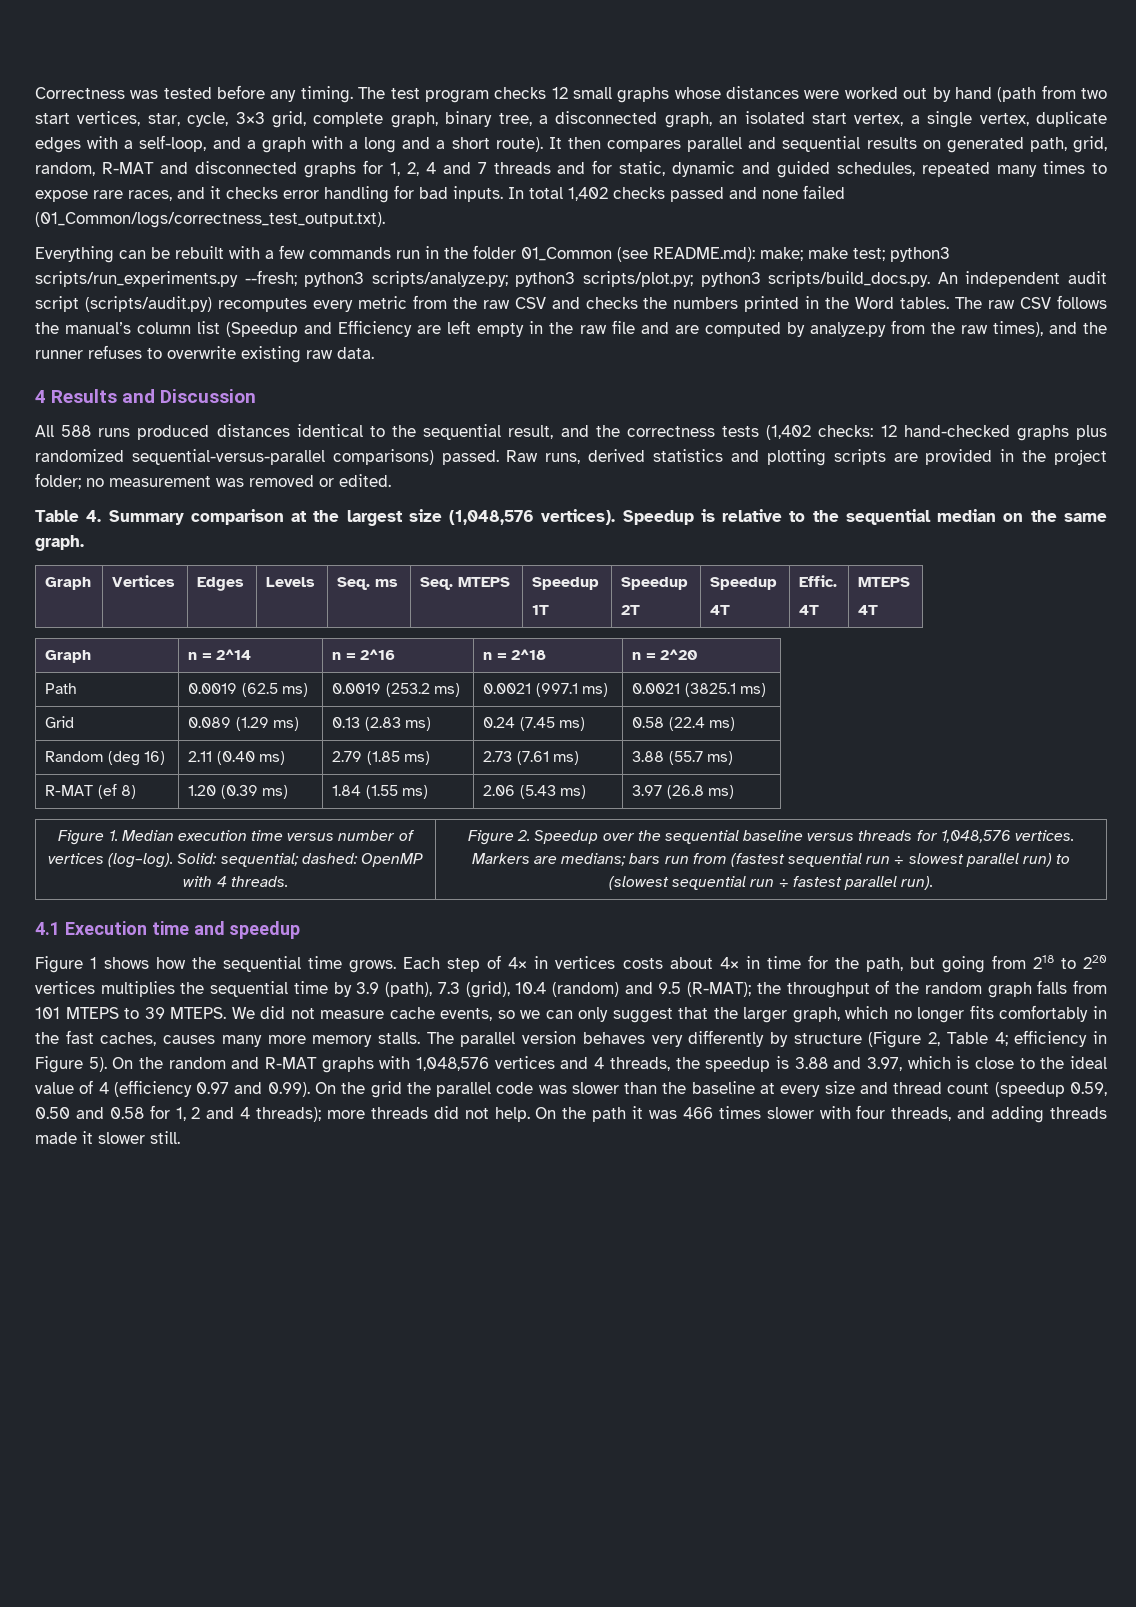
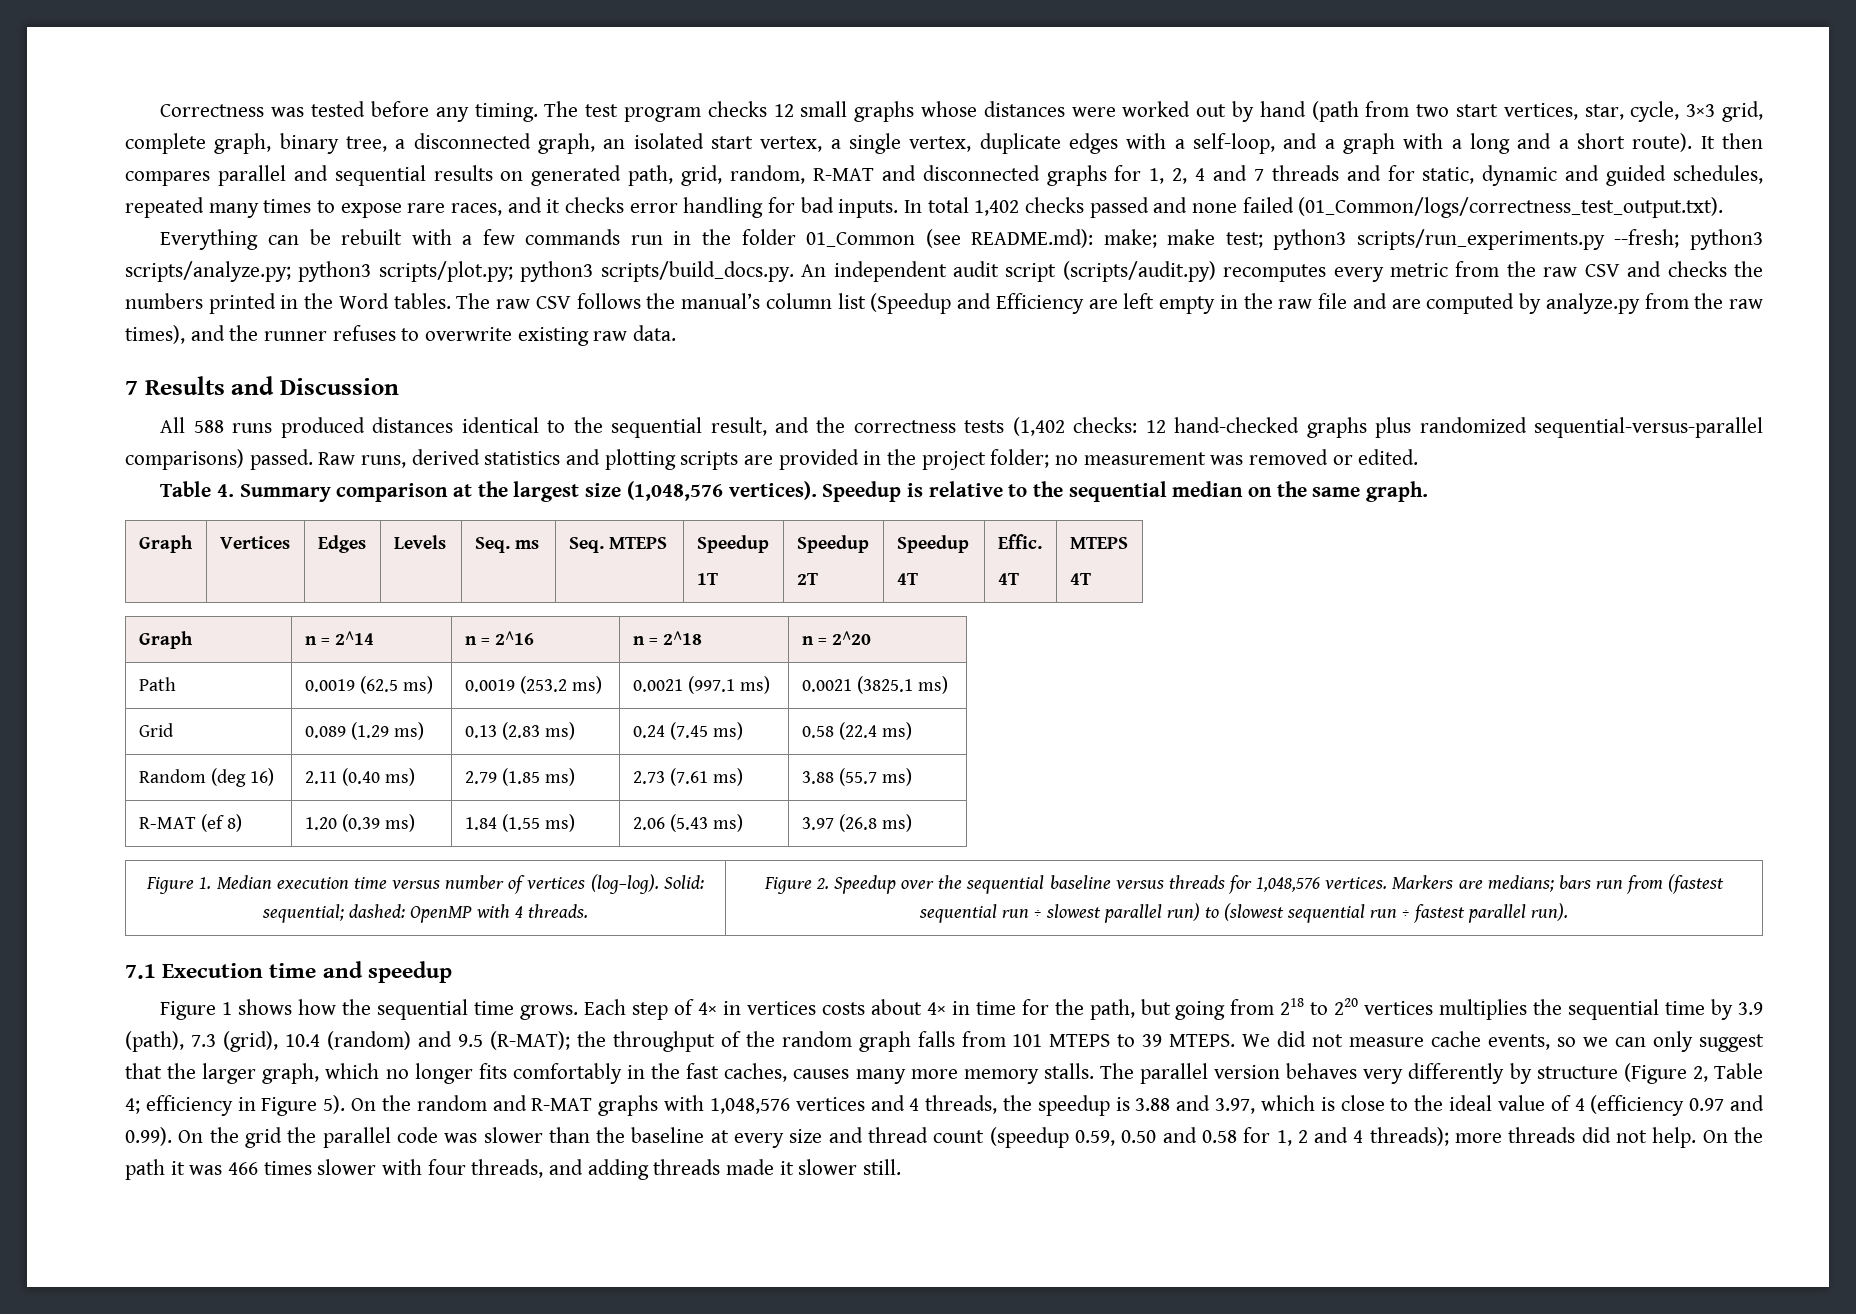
- 4 Results and Discussion
+ 7 Results and Discussion
- 4.1 Execution time and speedup
+ 7.1 Execution time and speedup

